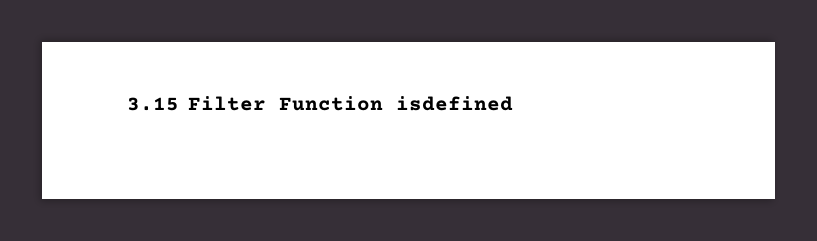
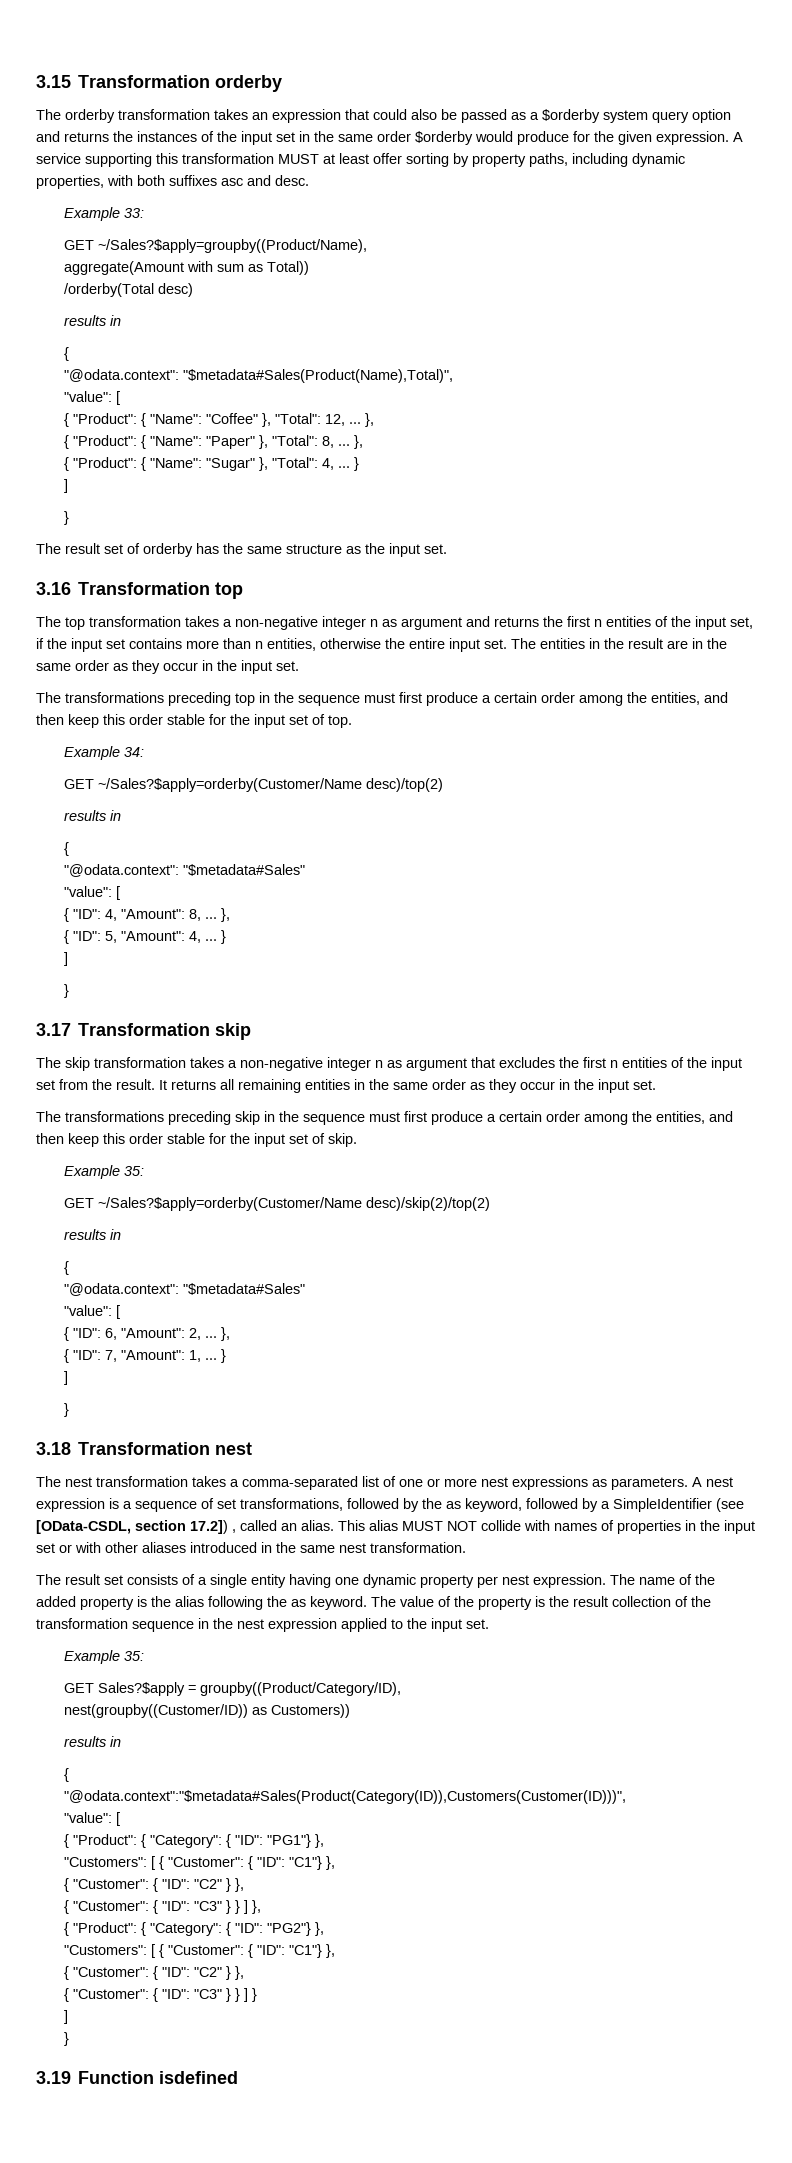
- 3.15 Filter Function isdefined
+ 3.15 Transformation orderby
+ The orderby transformation takes an expression that could also be passed as a $orderby system query option and returns the instances of the input set in the same order $orderby would produce for the given expression. A service supporting this transformation MUST at least offer sorting by property paths, including dynamic properties, with both suffixes asc and desc.
+ Example 33:
+ GET ~/Sales?$apply=groupby((Product/Name),
+ aggregate(Amount with sum as Total))
+ /orderby(Total desc)
+ results in
+ {
+ "@odata.context": "$metadata#Sales(Product(Name),Total)",
+ "value": [
+ { "Product": { "Name": "Coffee" }, "Total": 12, ... },
+ { "Product": { "Name": "Paper" }, "Total": 8, ... },
+ { "Product": { "Name": "Sugar" }, "Total": 4, ... }
+ ]
+ }
+ The result set of orderby has the same structure as the input set.
+ 3.16 Transformation top
+ The top transformation takes a non-negative integer n as argument and returns the first n entities of the input set, if the input set contains more than n entities, otherwise the entire input set. The entities in the result are in the same order as they occur in the input set.
+ The transformations preceding top in the sequence must first produce a certain order among the entities, and then keep this order stable for the input set of top.
+ Example 34:
+ GET ~/Sales?$apply=orderby(Customer/Name desc)/top(2)
+ results in
+ {
+ "@odata.context": "$metadata#Sales"
+ "value": [
+ { "ID": 4, "Amount": 8, ... },
+ { "ID": 5, "Amount": 4, ... }
+ ]
+ }
+ 3.17 Transformation skip
+ The skip transformation takes a non-negative integer n as argument that excludes the first n entities of the input set from the result. It returns all remaining entities in the same order as they occur in the input set.
+ The transformations preceding skip in the sequence must first produce a certain order among the entities, and then keep this order stable for the input set of skip.
+ Example 35:
+ GET ~/Sales?$apply=orderby(Customer/Name desc)/skip(2)/top(2)
+ results in
+ {
+ "@odata.context": "$metadata#Sales"
+ "value": [
+ { "ID": 6, "Amount": 2, ... },
+ { "ID": 7, "Amount": 1, ... }
+ ]
+ }
+ 3.18 Transformation nest
+ The nest transformation takes a comma-separated list of one or more nest expressions as parameters. A nest expression is a sequence of set transformations, followed by the as keyword, followed by a SimpleIdentifier (see [OData-CSDL, section 17.2]) , called an alias. This alias MUST NOT collide with names of properties in the input set or with other aliases introduced in the same nest transformation.
+ The result set consists of a single entity having one dynamic property per nest expression. The name of the added property is the alias following the as keyword. The value of the property is the result collection of the transformation sequence in the nest expression applied to the input set.
+ Example 35:
+ GET Sales?$apply = groupby((Product/Category/ID),
+ nest(groupby((Customer/ID)) as Customers))
+ results in
+ {
+ "@odata.context":"$metadata#Sales(Product(Category(ID)),Customers(Customer(ID)))",
+ "value": [
+ { "Product": { "Category": { "ID": "PG1"} },
+ "Customers": [ { "Customer": { "ID": "C1"} },
+ { "Customer": { "ID": "C2" } },
+ { "Customer": { "ID": "C3" } } ] },
+ { "Product": { "Category": { "ID": "PG2"} },
+ "Customers": [ { "Customer": { "ID": "C1"} },
+ { "Customer": { "ID": "C2" } },
+ { "Customer": { "ID": "C3" } } ] }
+ ]
+ }
+ 3.19 Function isdefined

